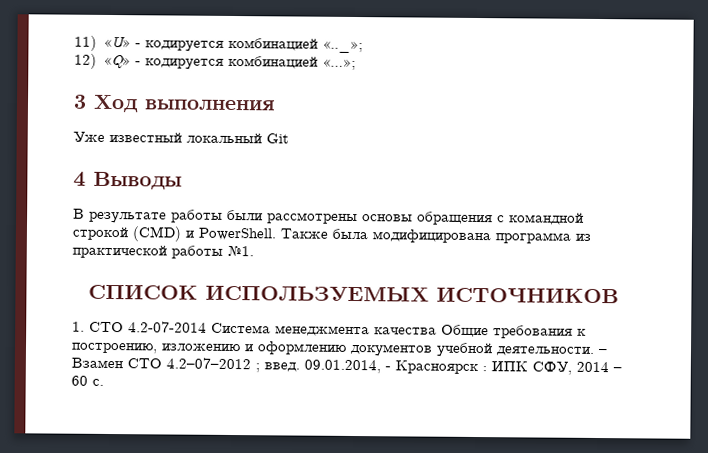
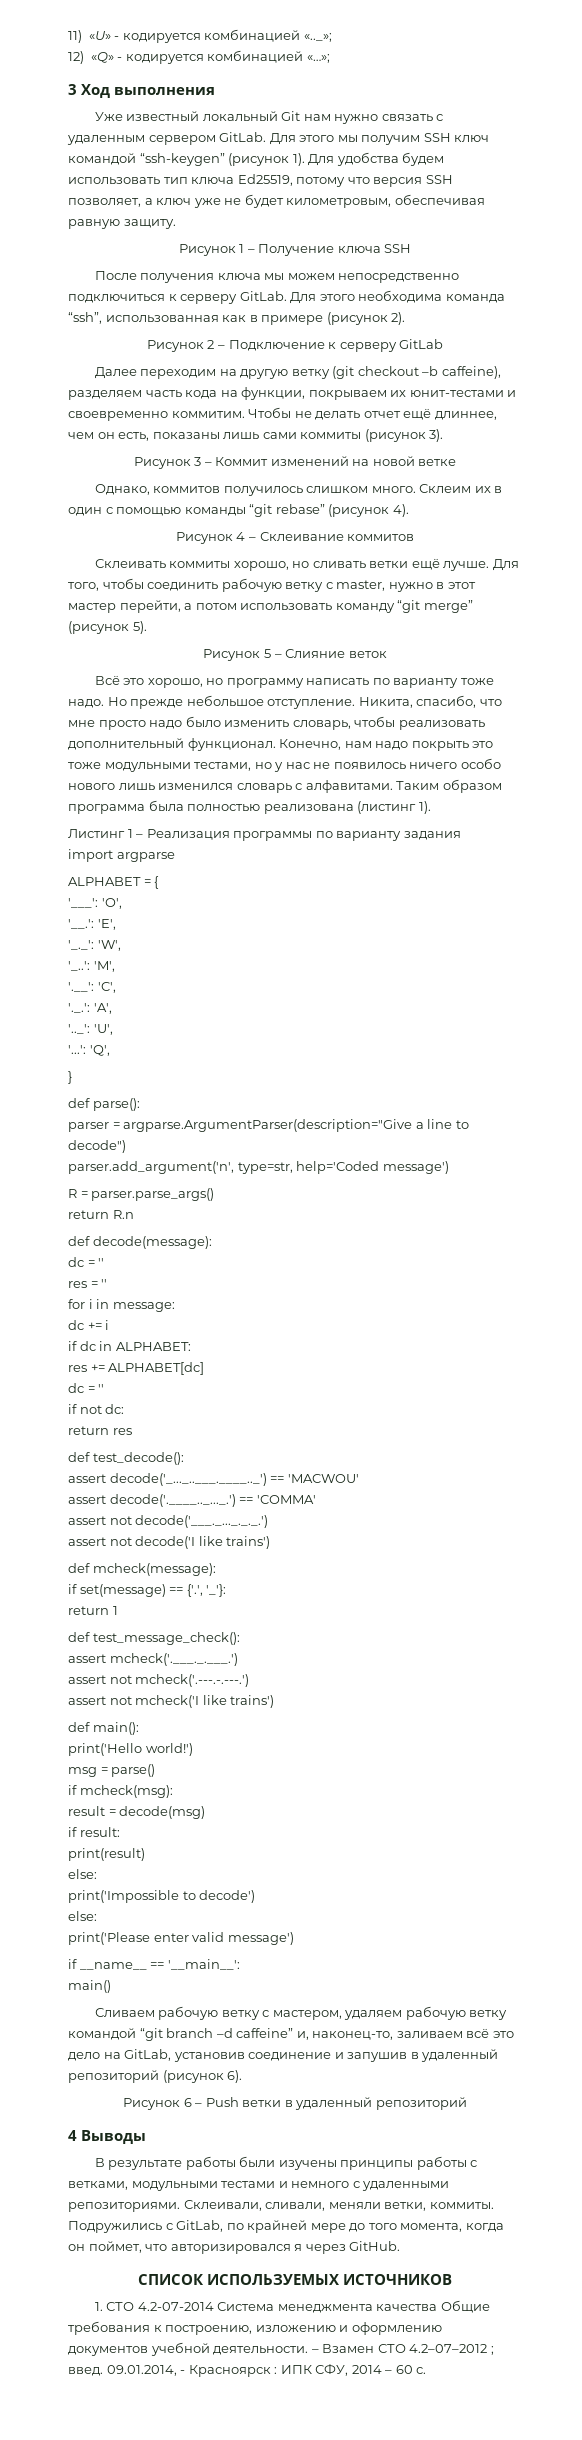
- Уже известный локальный Git
+ Уже известный локальный Git нам нужно связать с удаленным сервером GitLab. Для этого мы получим SSH ключ командой “ssh-keygen” (рисунок 1). Для удобства будем использовать тип ключа Ed25519, потому что версия SSH позволяет, а ключ уже не будет километровым, обеспечивая равную защиту.
+ Рисунок 1 – Получение ключа SSH
+ После получения ключа мы можем непосредственно подключиться к серверу GitLab. Для этого необходима команда “ssh”, использованная как в примере (рисунок 2).
+ Рисунок 2 – Подключение к серверу GitLab
+ Далее переходим на другую ветку (git checkout –b caffeine), разделяем часть кода на функции, покрываем их юнит-тестами и своевременно коммитим. Чтобы не делать отчет ещё длиннее, чем он есть, показаны лишь сами коммиты (рисунок 3).
+ Рисунок 3 – Коммит изменений на новой ветке
+ Однако, коммитов получилось слишком много. Склеим их в один с помощью команды “git rebase” (рисунок 4).
+ Рисунок 4 – Склеивание коммитов
+ Склеивать коммиты хорошо, но сливать ветки ещё лучше. Для того, чтобы соединить рабочую ветку с master, нужно в этот мастер перейти, а потом использовать команду “git merge” (рисунок 5).
+ Рисунок 5 – Слияние веток
+ Всё это хорошо, но программу написать по варианту тоже надо. Но прежде небольшое отступление. Никита, спасибо, что мне просто надо было изменить словарь, чтобы реализовать дополнительный функционал. Конечно, нам надо покрыть это тоже модульными тестами, но у нас не появилось ничего особо нового лишь изменился словарь с алфавитами. Таким образом программа была полностью реализована (листинг 1).
+ Листинг 1 – Реализация программы по варианту задания
+ import argparse
+ ALPHABET = {
+ '___': 'O',
+ '__.': 'E',
+ '_._': 'W',
+ '_..': 'M',
+ '.__': 'C',
+ '._.': 'A',
+ '.._': 'U',
+ '...': 'Q',
+ }
+ def parse():
+ parser = argparse.ArgumentParser(description="Give a line to decode")
+ parser.add_argument('n', type=str, help='Coded message')
+ R = parser.parse_args()
+ return R.n
+ def decode(message):
+ dc = ''
+ res = ''
+ for i in message:
+ dc += i
+ if dc in ALPHABET:
+ res += ALPHABET[dc]
+ dc = ''
+ if not dc:
+ return res
+ def test_decode():
+ assert decode('_..._..___.____.._') == 'MACWOU'
+ assert decode('.____.._..._.') == 'COMMA'
+ assert not decode('___._..._._._.')
+ assert not decode('I like trains')
+ def mcheck(message):
+ if set(message) == {'.', '_'}:
+ return 1
+ def test_message_check():
+ assert mcheck('.___._.___.')
+ assert not mcheck('.---.-.---.')
+ assert not mcheck('I like trains')
+ def main():
+ print('Hello world!')
+ msg = parse()
+ if mcheck(msg):
+ result = decode(msg)
+ if result:
+ print(result)
+ else:
+ print('Impossible to decode')
+ else:
+ print('Please enter valid message')
+ if __name__ == '__main__':
+ main()
+ Сливаем рабочую ветку с мастером, удаляем рабочую ветку командой “git branch –d caffeine” и, наконец-то, заливаем всё это дело на GitLab, установив соединение и запушив в удаленный репозиторий (рисунок 6).
+ Рисунок 6 – Push ветки в удаленный репозиторий
- В результате работы были рассмотрены основы обращения с командной строкой (CMD) и PowerShell. Также была модифицирована программа из практической работы №1.
+ В результате работы были изучены принципы работы с ветками, модульными тестами и немного с удаленными репозиториями. Склеивали, сливали, меняли ветки, коммиты. Подружились с GitLab, по крайней мере до того момента, когда он поймет, что авторизировался я через GitHub.

